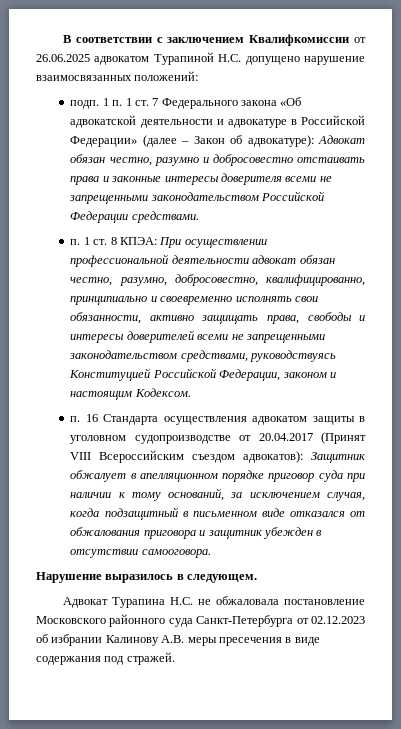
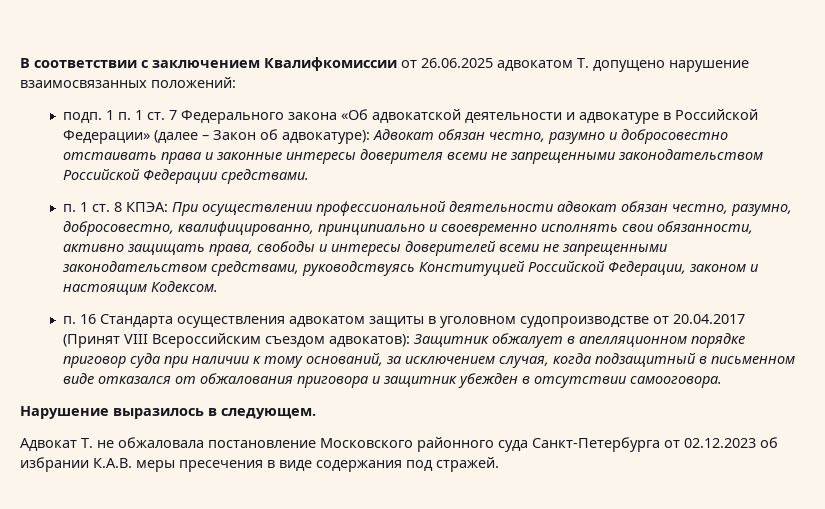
- В соответствии с заключением Квалифкомиссии от 26.06.2025 адвокатом Турапиной Н.С. допущено нарушение взаимосвязанных положений:
+ В соответствии с заключением Квалифкомиссии от 26.06.2025 адвокатом Т. допущено нарушение взаимосвязанных положений:
- Адвокат Турапина Н.С. не обжаловала постановление Московского районного суда Санкт-Петербурга от 02.12.2023 об избрании Калинову А.В. меры пресечения в виде содержания под стражей.
+ Адвокат Т. не обжаловала постановление Московского районного суда Санкт-Петербурга от 02.12.2023 об избрании К.А.В. меры пресечения в виде содержания под стражей.

